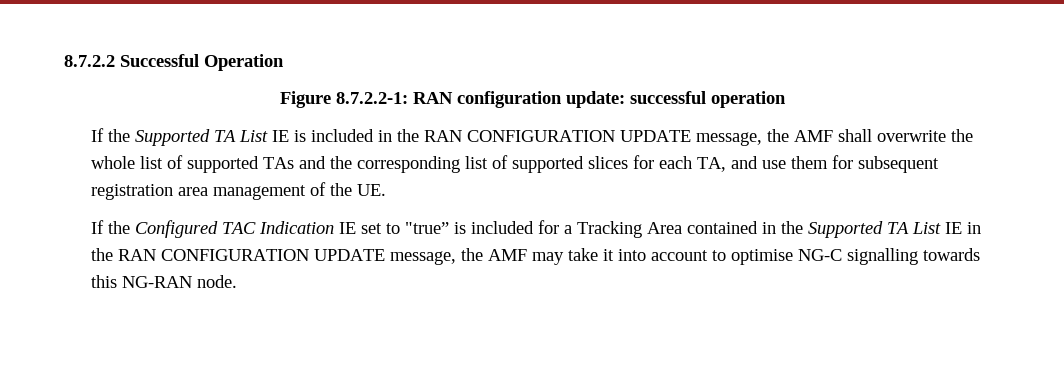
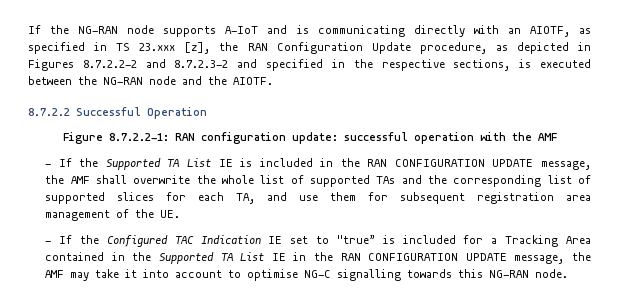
+ If the NG-RAN node supports A-IoT and is communicating directly with an AIOTF, as specified in TS 23.xxx [z], the RAN Configuration Update procedure, as depicted in Figures 8.7.2.2-2 and 8.7.2.3-2 and specified in the respective sections, is executed between the NG-RAN node and the AIOTF.
- Figure 8.7.2.2-1: RAN configuration update: successful operation
- If the Supported TA List IE is included in the RAN CONFIGURATION UPDATE message, the AMF shall overwrite the whole list of supported TAs and the corresponding list of supported slices for each TA, and use them for subsequent registration area management of the UE.
+ Figure 8.7.2.2-1: RAN configuration update: successful operation with the AMF
+ - If the Supported TA List IE is included in the RAN CONFIGURATION UPDATE message, the AMF shall overwrite the whole list of supported TAs and the corresponding list of supported slices for each TA, and use them for subsequent registration area management of the UE.
- If the Configured TAC Indication IE set to "true” is included for a Tracking Area contained in the Supported TA List IE in the RAN CONFIGURATION UPDATE message, the AMF may take it into account to optimise NG-C signalling towards this NG-RAN node.
+ - If the Configured TAC Indication IE set to "true” is included for a Tracking Area contained in the Supported TA List IE in the RAN CONFIGURATION UPDATE message, the AMF may take it into account to optimise NG-C signalling towards this NG-RAN node.

